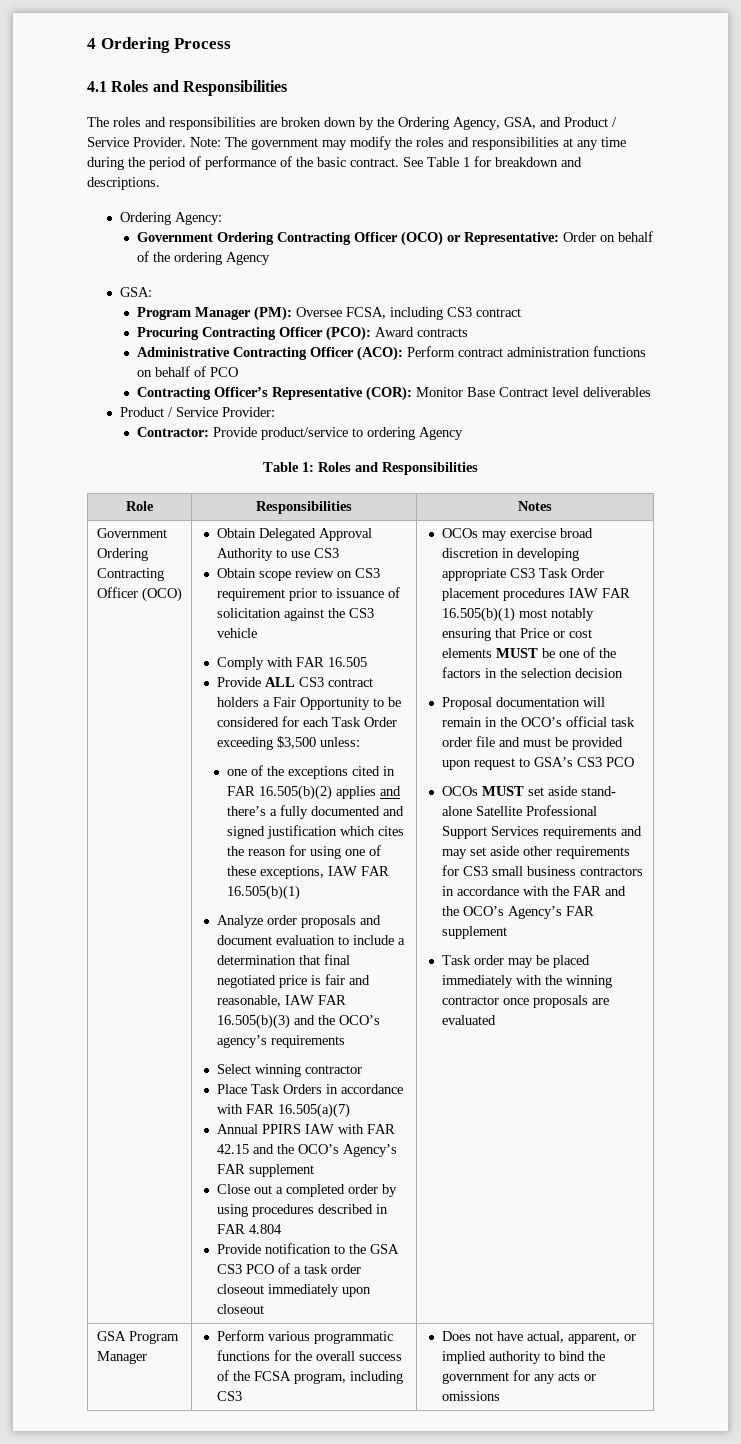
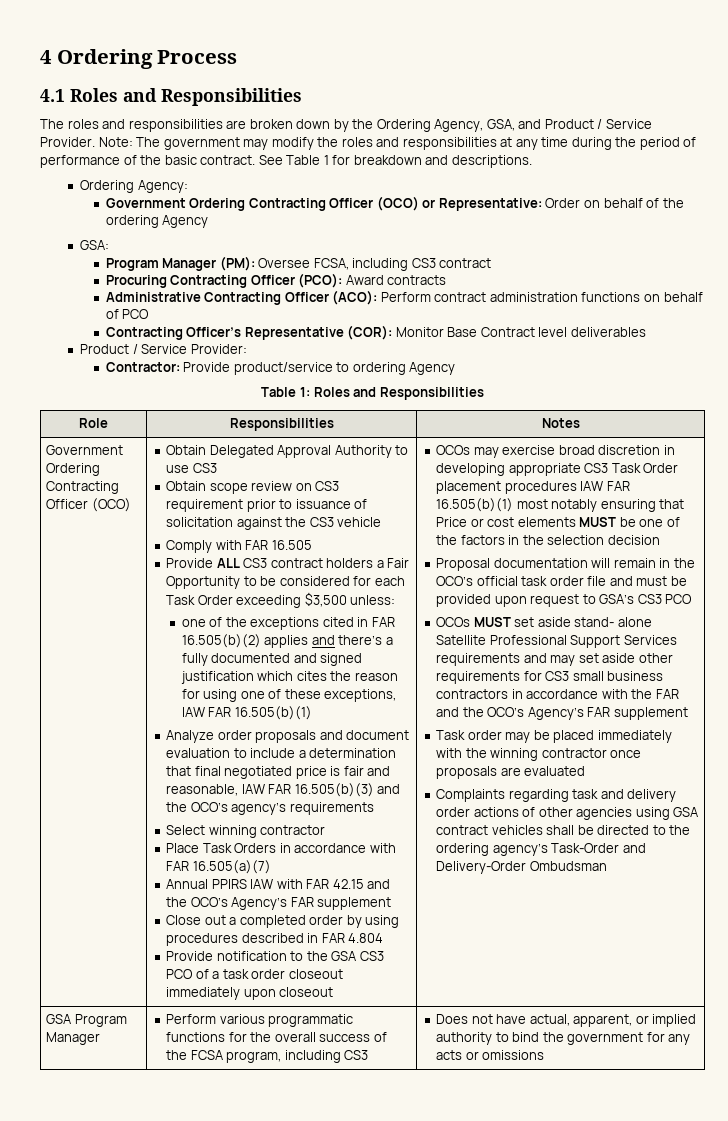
+ Complaints regarding task and delivery order actions of other agencies using GSA contract vehicles shall be directed to the ordering agency’s Task-Order and Delivery-Order Ombudsman

